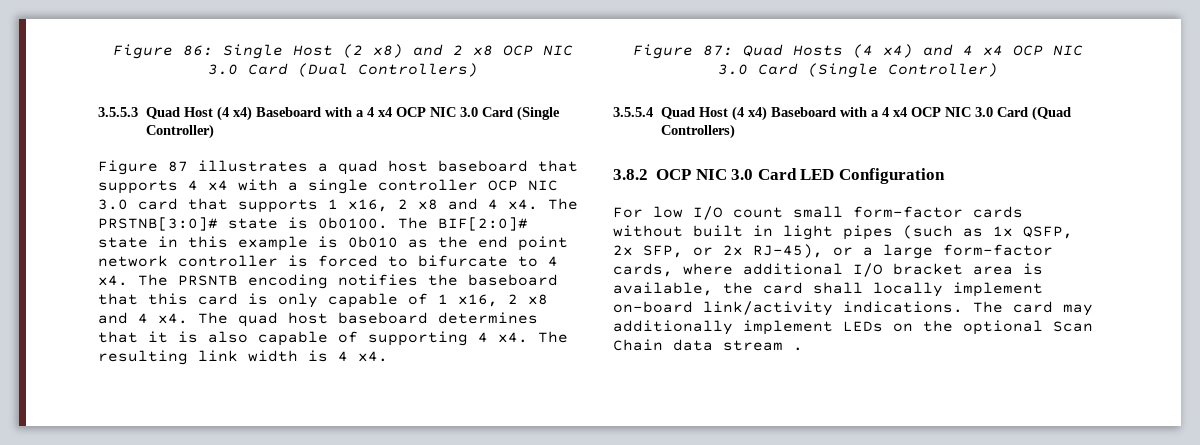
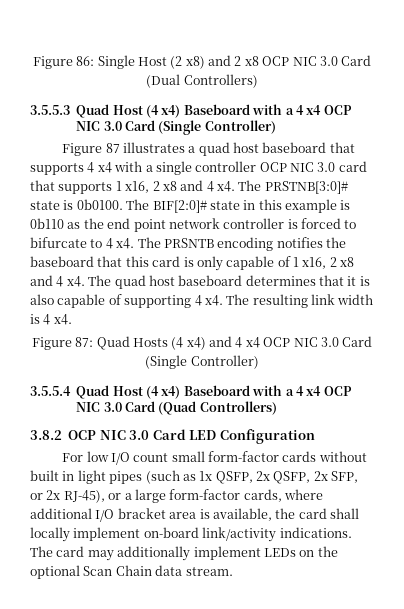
- The BIF[2:0]# state in this example is 0b010 as the end point network controller is forced to bifurcate to 4 x4.
+ The BIF[2:0]# state in this example is 0b110 as the end point network controller is forced to bifurcate to 4 x4.
- For low I/O count small form-factor cards without built in light pipes (such as 1x QSFP, 2x SFP, or 2x RJ-45), or a large form-factor cards, where additional I/O bracket area is available, the card shall locally implement on-board link/activity indications.
+ For low I/O count small form-factor cards without built in light pipes (such as 1x QSFP, 2x QSFP, 2x SFP, or 2x RJ-45), or a large form-factor cards, where additional I/O bracket area is available, the card shall locally implement on-board link/activity indications.
- The card may additionally implement LEDs on the optional Scan Chain data stream .
+ The card may additionally implement LEDs on the optional Scan Chain data stream.

